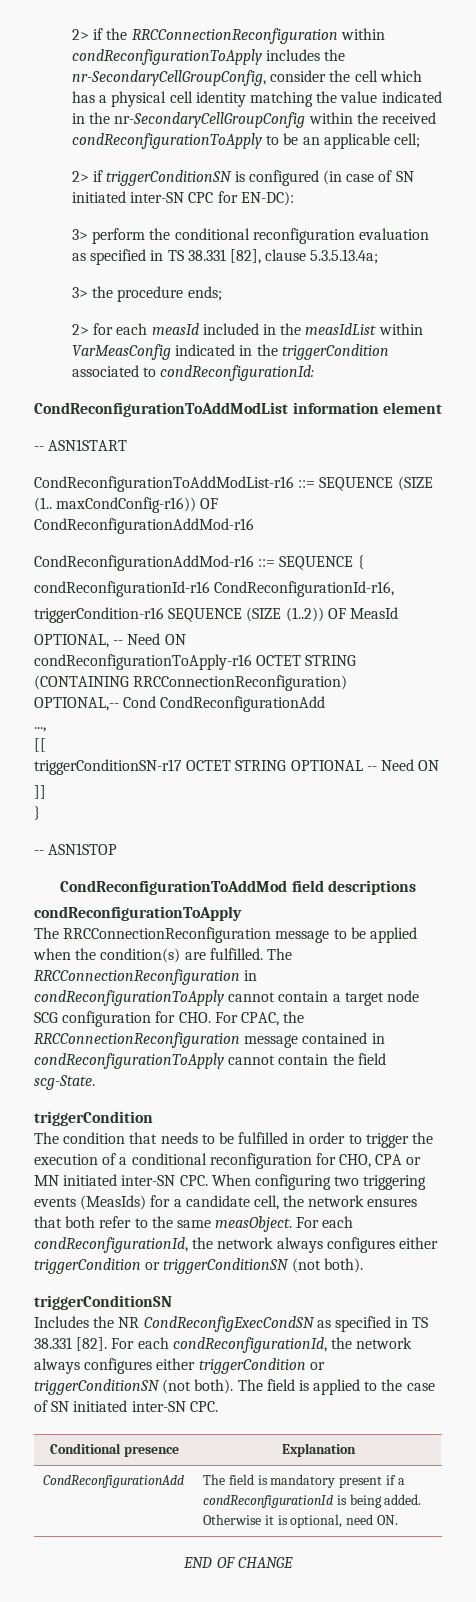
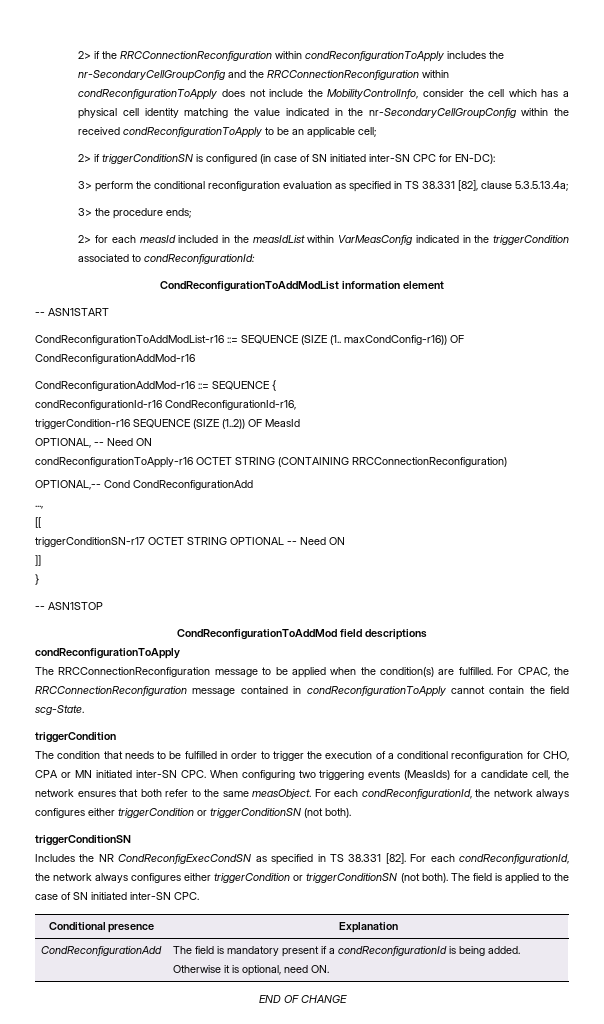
- 2> if the RRCConnectionReconfiguration within condReconfigurationToApply includes the nr-SecondaryCellGroupConfig, consider the cell which has a physical cell identity matching the value indicated in the nr-SecondaryCellGroupConfig within the received condReconfigurationToApply to be an applicable cell;
+ 2> if the RRCConnectionReconfiguration within condReconfigurationToApply includes the nr-SecondaryCellGroupConfig and the RRCConnectionReconfiguration within condReconfigurationToApply does not include the MobilityControlInfo, consider the cell which has a physical cell identity matching the value indicated in the nr-SecondaryCellGroupConfig within the received condReconfigurationToApply to be an applicable cell;
- The RRCConnectionReconfiguration in condReconfigurationToApply cannot contain a target node SCG configuration for CHO. For CPAC, the RRCConnectionReconfiguration message contained in condReconfigurationToApply cannot contain the field scg-State.
+ For CPAC, the RRCConnectionReconfiguration message contained in condReconfigurationToApply cannot contain the field scg-State.

